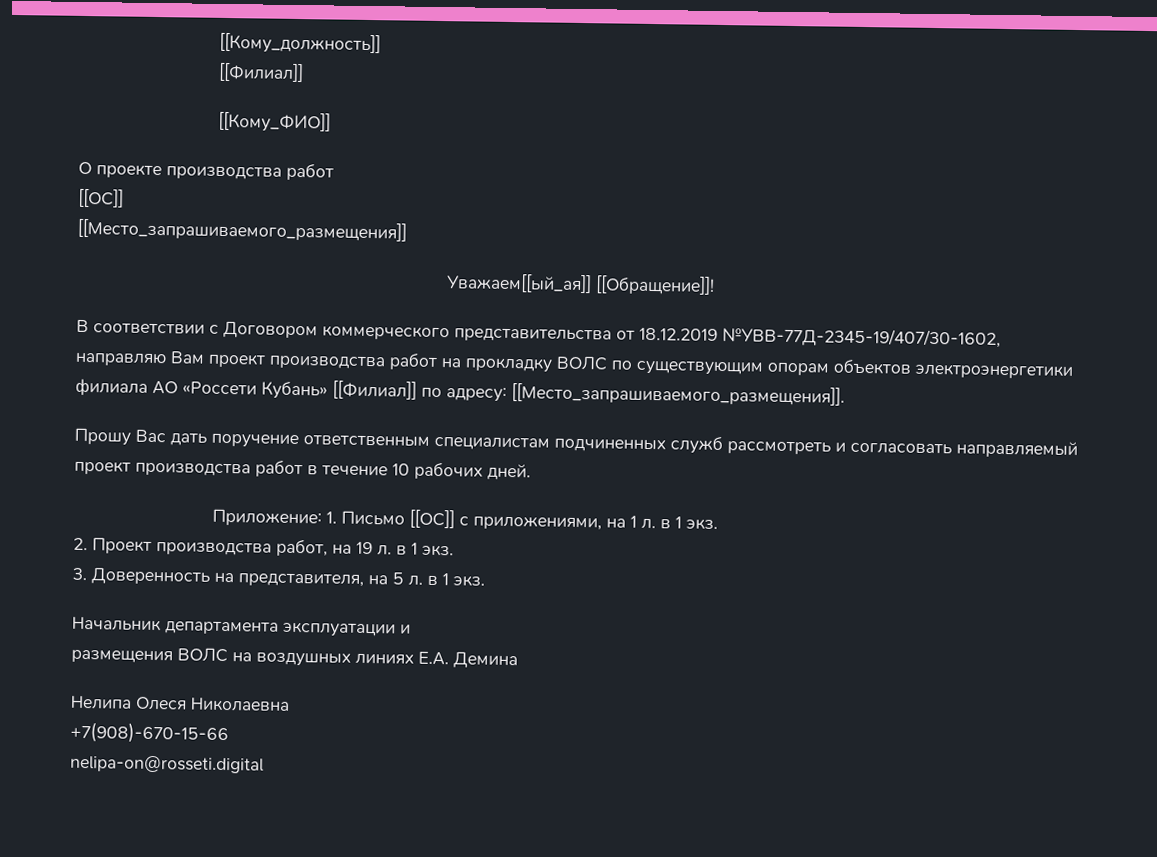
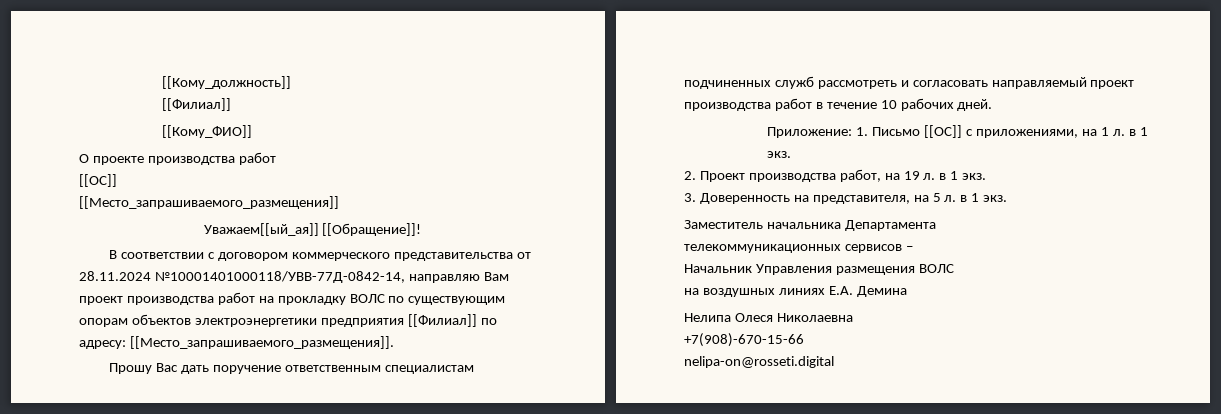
- В соответствии с Договором коммерческого представительства от 18.12.2019 №УВВ-77Д-2345-19/407/30-1602, направляю Вам проект производства работ на прокладку ВОЛС по существующим опорам объектов электроэнергетики филиала АО «Россети Кубань» [[Филиал]] по адресу: [[Место_запрашиваемого_размещения]].
+ В соответствии с договором коммерческого представительства от 28.11.2024 №10001401000118/УВВ-77Д-0842-14, направляю Вам проект производства работ на прокладку ВОЛС по существующим опорам объектов электроэнергетики предприятия [[Филиал]] по адресу: [[Место_запрашиваемого_размещения]].
- Начальник департамента эксплуатации и
- размещения ВОЛС на воздушных линиях Е.А. Демина
+ Заместитель начальника Департамента
+ телекоммуникационных сервисов –
+ Начальник Управления размещения ВОЛС
+ на воздушных линиях Е.А. Демина

